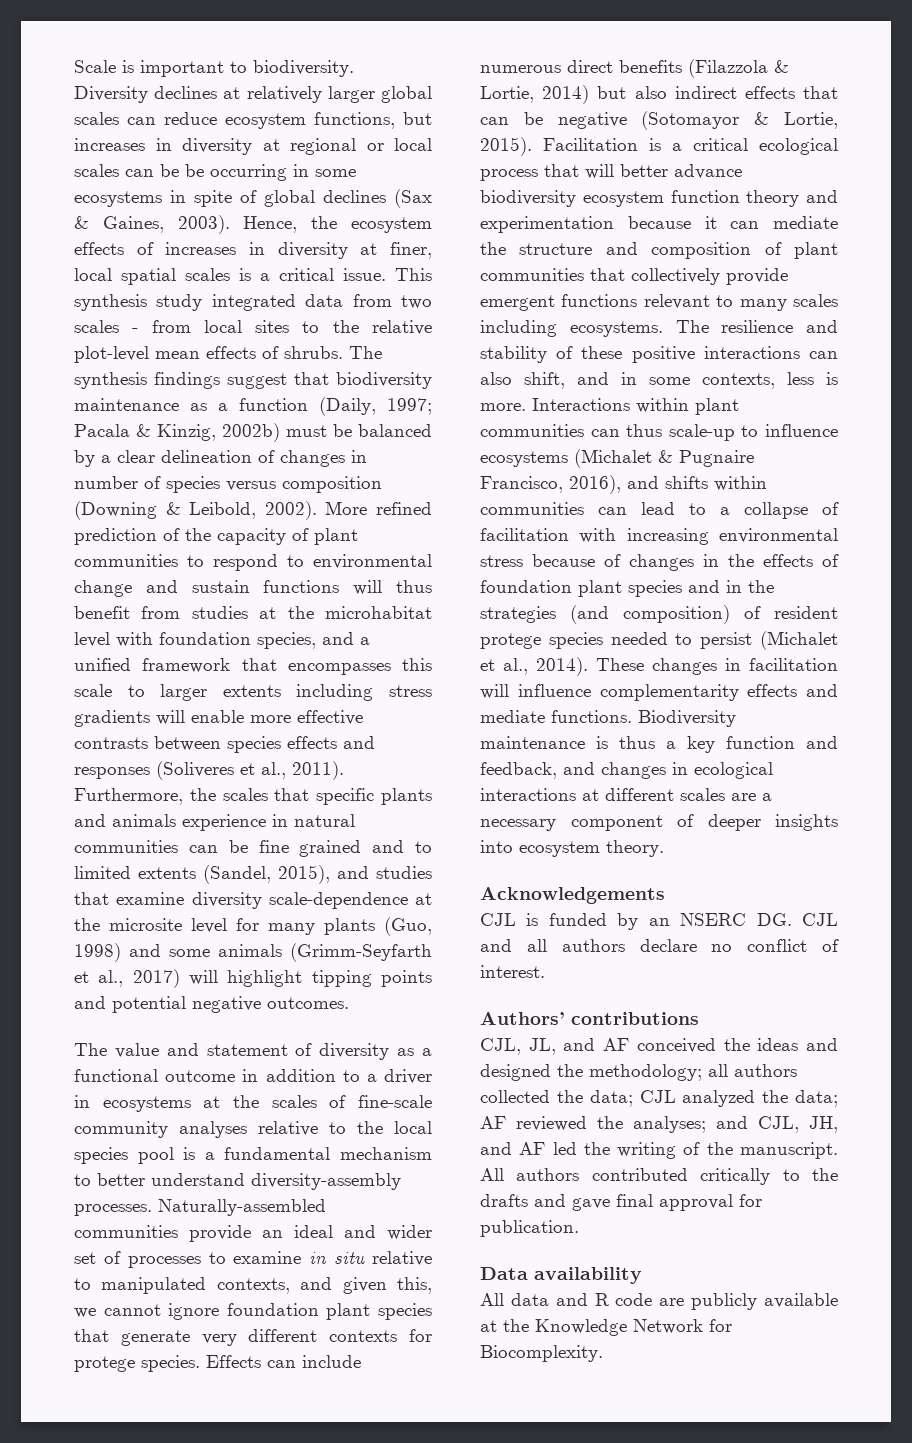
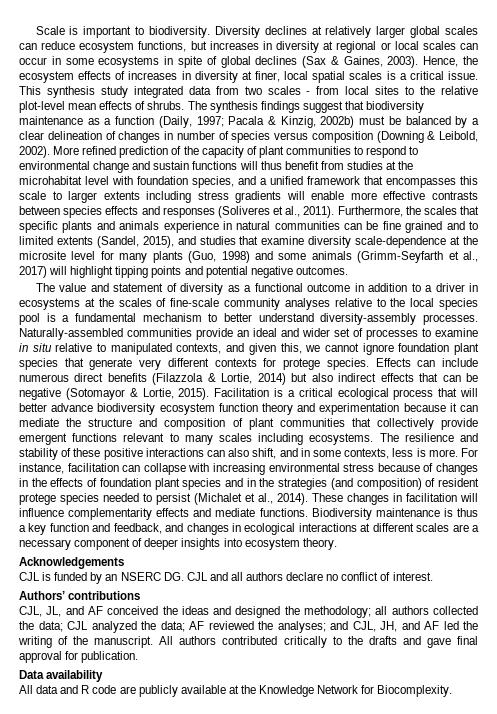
- Diversity declines at relatively larger global scales can reduce ecosystem functions, but increases in diversity at regional or local scales can be be occurring in some ecosystems in spite of global declines (Sax & Gaines, 2003).
+ Diversity declines at relatively larger global scales can reduce ecosystem functions, but increases in diversity at regional or local scales can occur in some ecosystems in spite of global declines (Sax & Gaines, 2003).
- Interactions within plant communities can thus scale-up to influence ecosystems (Michalet & Pugnaire Francisco, 2016), and shifts within communities can lead to a collapse of facilitation with increasing environmental stress because of changes in the effects of foundation plant species and in the strategies (and composition) of resident protege species needed to persist (Michalet et al., 2014).
+ For instance, facilitation can collapse with increasing environmental stress because of changes in the effects of foundation plant species and in the strategies (and composition) of resident protege species needed to persist (Michalet et al., 2014).

